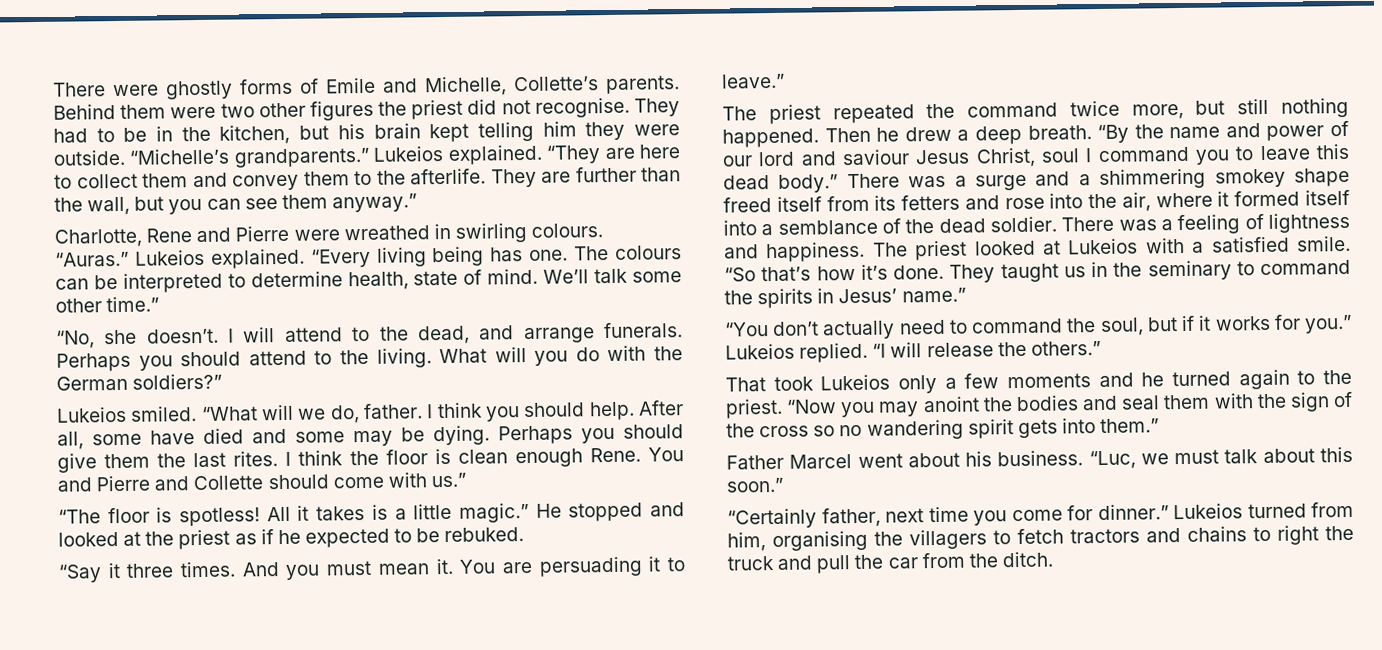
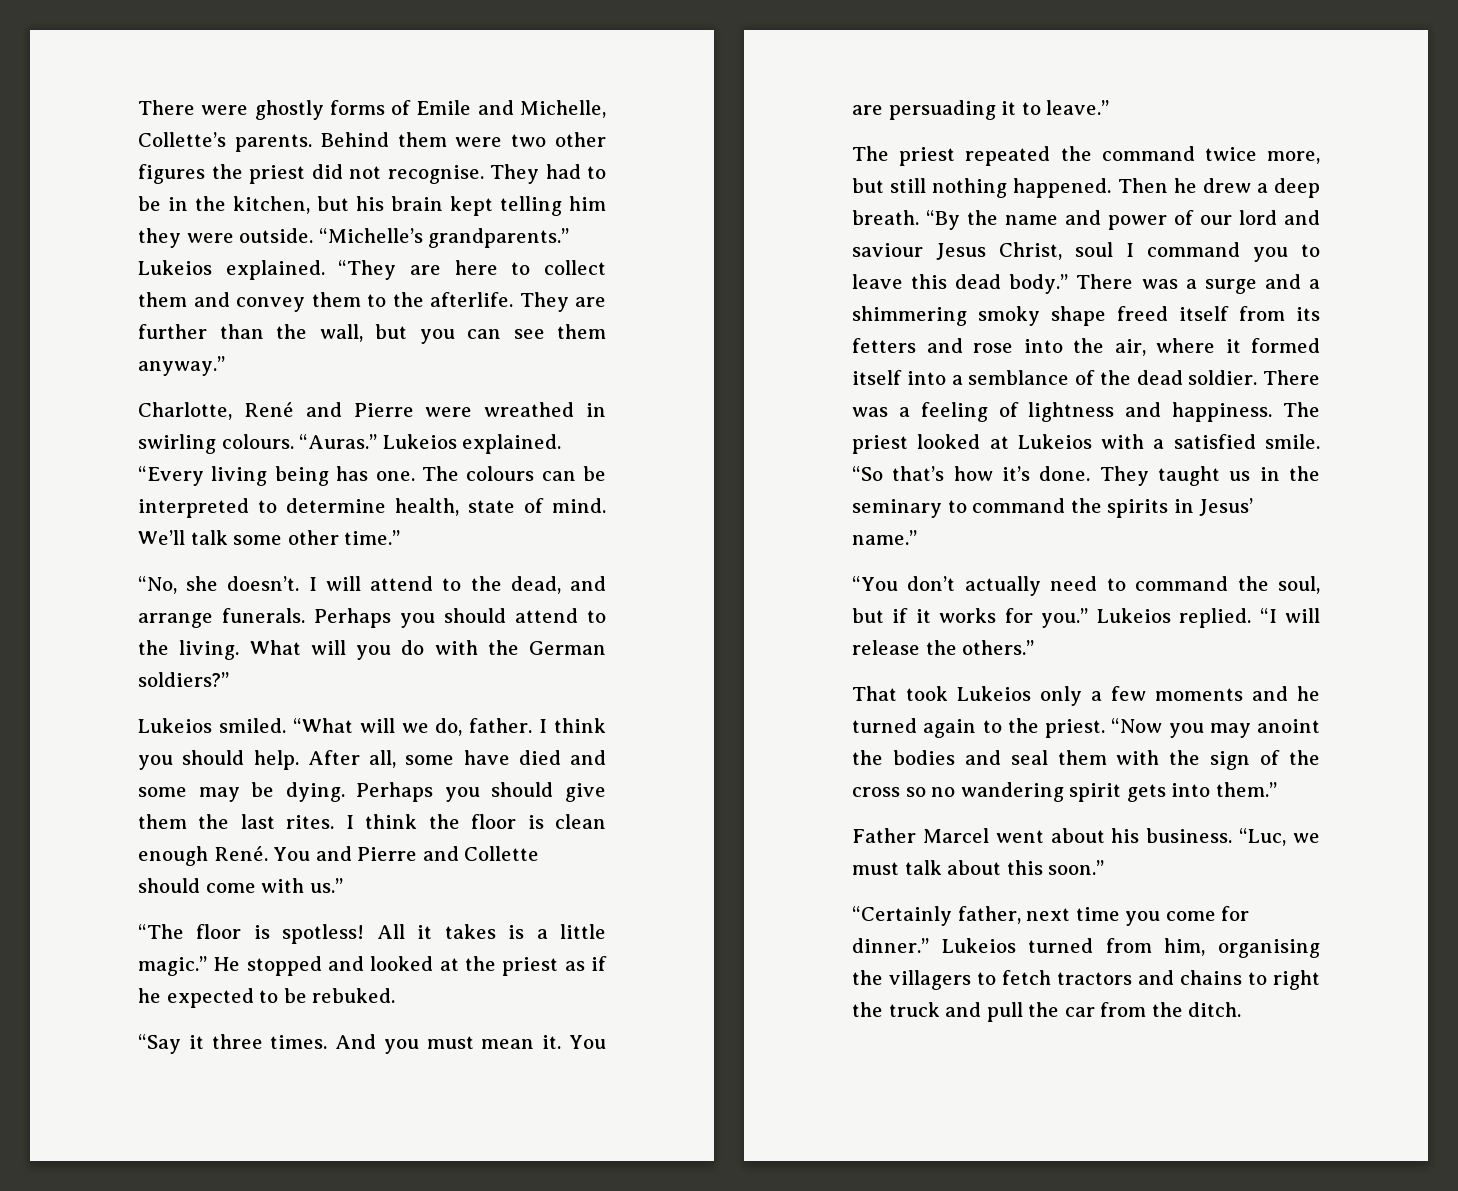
- Charlotte, Rene and Pierre were wreathed in swirling colours.
+ Charlotte, René and Pierre were wreathed in swirling colours.
- I think the floor is clean enough Rene.
+ I think the floor is clean enough René.
- There was a surge and a shimmering smokey shape freed itself from its fetters and rose into the air, where it formed itself into a semblance of the dead soldier.
+ There was a surge and a shimmering smoky shape freed itself from its fetters and rose into the air, where it formed itself into a semblance of the dead soldier.

